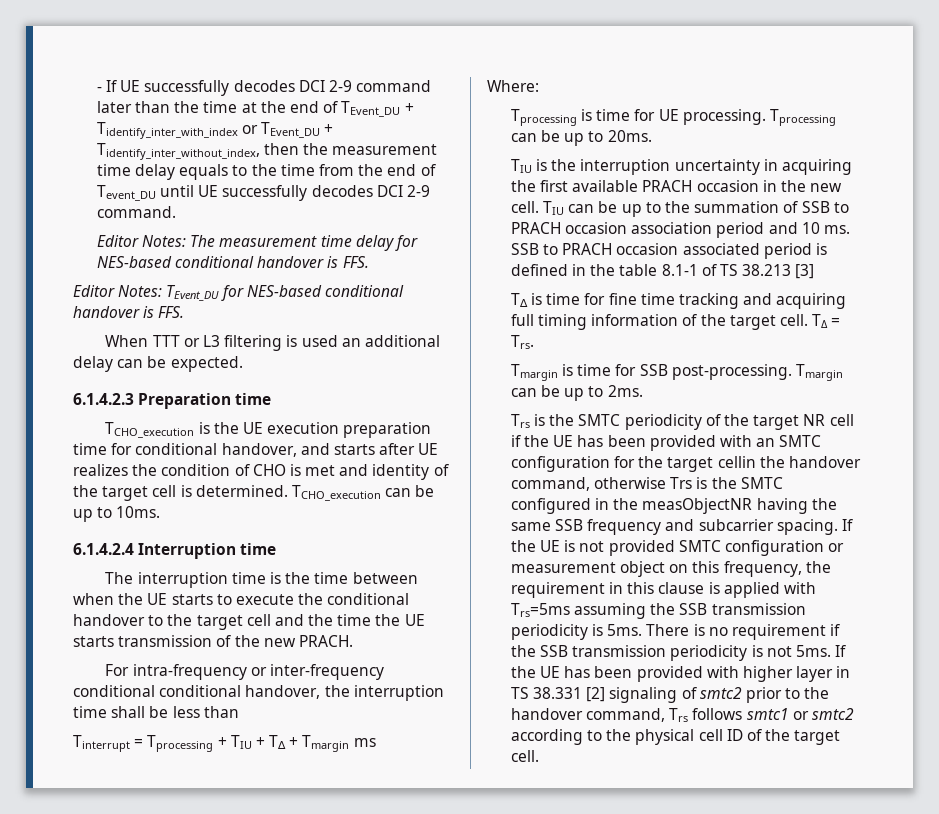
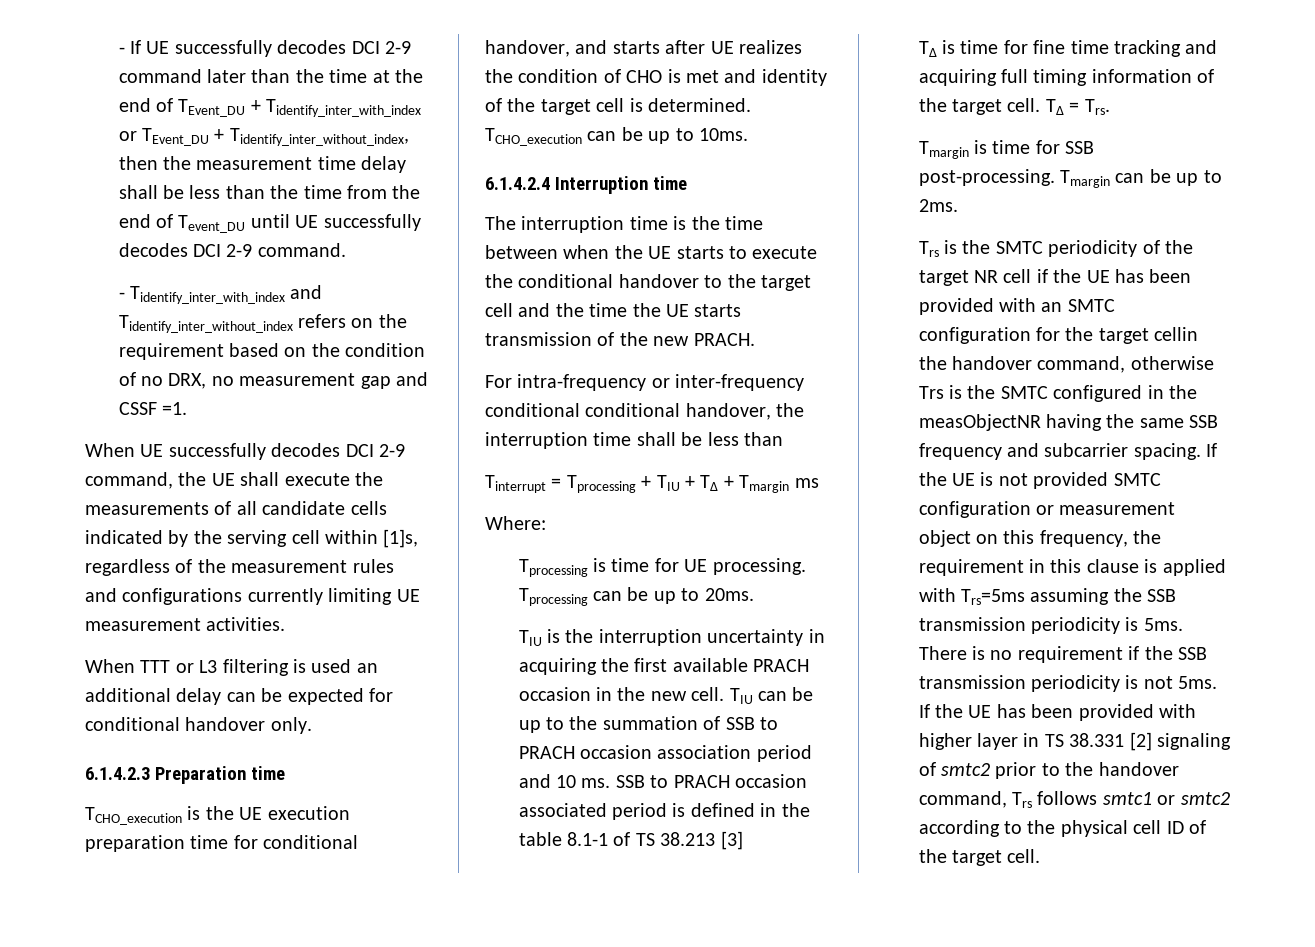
- - If UE successfully decodes DCI 2-9 command later than the time at the end of TEvent_DU + Tidentify_inter_with_index or TEvent_DU + Tidentify_inter_without_index, then the measurement time delay equals to the time from the end of Tevent_DU until UE successfully decodes DCI 2-9 command.
+ - If UE successfully decodes DCI 2-9 command later than the time at the end of TEvent_DU + Tidentify_inter_with_index or TEvent_DU + Tidentify_inter_without_index, then the measurement time delay shall be less than the time from the end of Tevent_DU until UE successfully decodes DCI 2-9 command.
- Editor Notes: The measurement time delay for NES-based conditional handover is FFS.
- Editor Notes: TEvent_DU for NES-based conditional handover is FFS.
+ - Tidentify_inter_with_index and Tidentify_inter_without_index refers on the requirement based on the condition of no DRX, no measurement gap and CSSF =1.
+ When UE successfully decodes DCI 2-9 command, the UE shall execute the measurements of all candidate cells indicated by the serving cell within [1]s, regardless of the measurement rules and configurations currently limiting UE measurement activities.
- When TTT or L3 filtering is used an additional delay can be expected.
+ When TTT or L3 filtering is used an additional delay can be expected for conditional handover only.

